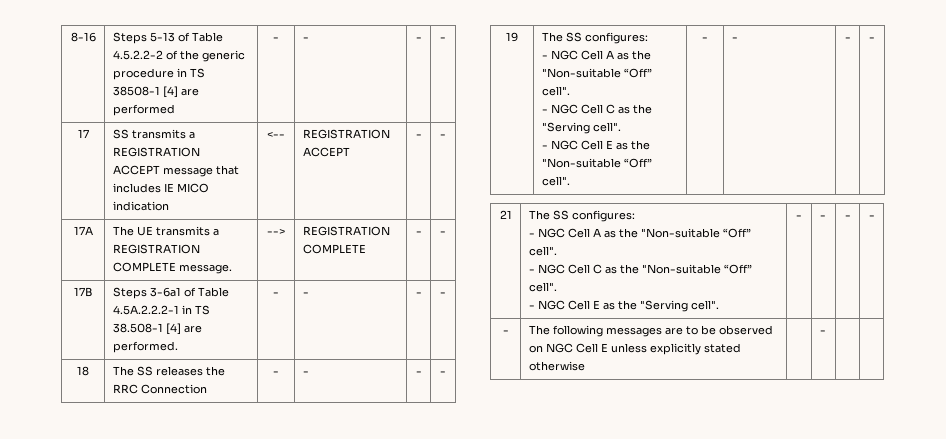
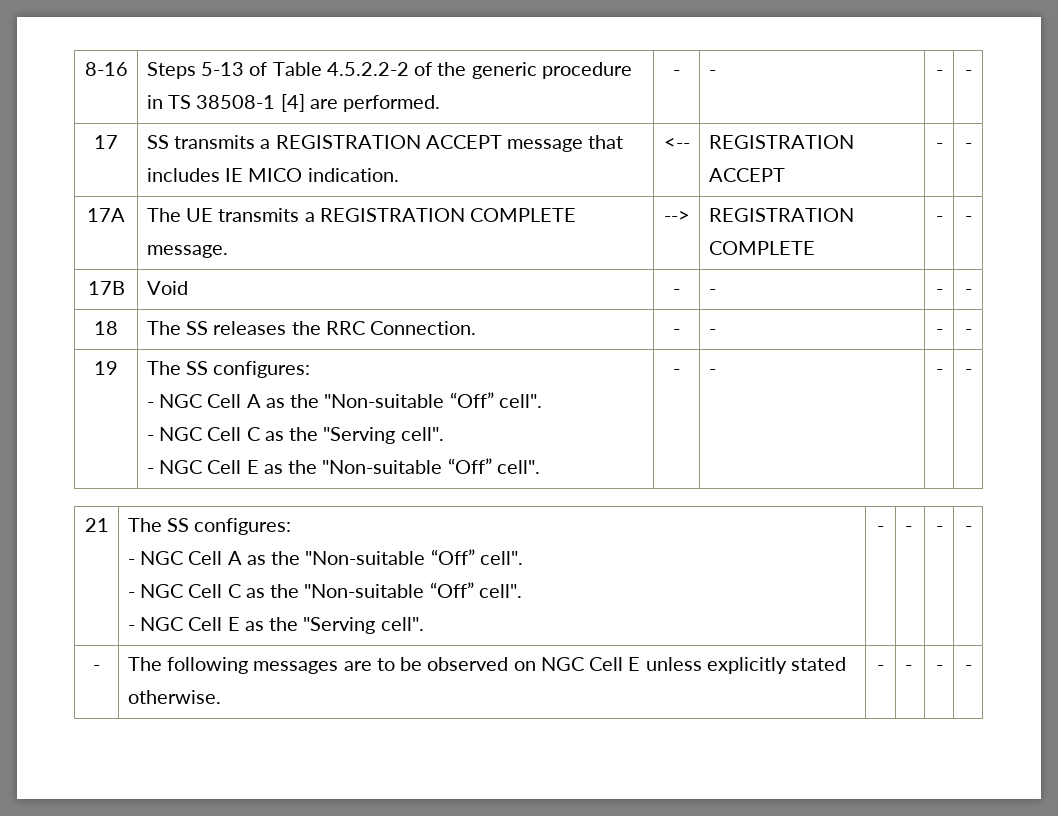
- 8-16 | Steps 5-13 of Table 4.5.2.2-2 of the generic procedure in TS 38508-1 [4] are performed | - | - | - | -
+ 8-16 | Steps 5-13 of Table 4.5.2.2-2 of the generic procedure in TS 38508-1 [4] are performed. | - | - | - | -
- 17 | SS transmits a REGISTRATION ACCEPT message that includes IE MICO indication | <-- | REGISTRATION ACCEPT | - | -
+ 17 | SS transmits a REGISTRATION ACCEPT message that includes IE MICO indication. | <-- | REGISTRATION ACCEPT | - | -
- 17B | Steps 3-6a1 of Table 4.5A.2.2.2-1 in TS 38.508-1 [4] are performed. | - | - | - | -
+ 17B | Void | - | - | - | -
- 18 | The SS releases the RRC Connection | - | - | - | -
+ 18 | The SS releases the RRC Connection. | - | - | - | -
- - | The following messages are to be observed on NGC Cell E unless explicitly stated otherwise | | - | |
+ - | The following messages are to be observed on NGC Cell E unless explicitly stated otherwise. | - | - | - | -

